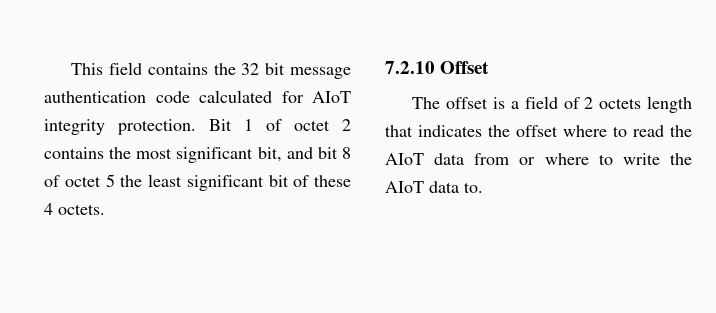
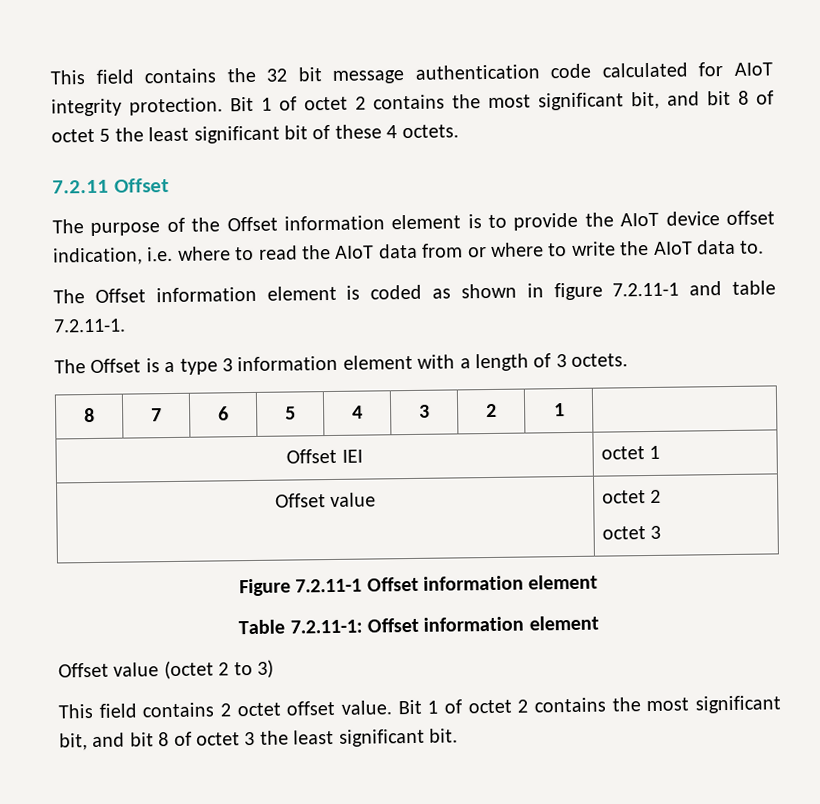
- 7.2.10 Offset
+ 7.2.11 Offset
- The offset is a field of 2 octets length that indicates the offset where to read the AIoT data from or where to write the AIoT data to.
+ The purpose of the Offset information element is to provide the AIoT device offset indication, i.e. where to read the AIoT data from or where to write the AIoT data to.
+ The Offset information element is coded as shown in figure 7.2.11-1 and table 7.2.11-1.
+ The Offset is a type 3 information element with a length of 3 octets.
+ 8 | 7 | 6 | 5 | 4 | 3 | 2 | 1 |
+ Offset IEI | octet 1
+ Offset value | octet 2
+ octet 3
+ Figure 7.2.11-1 Offset information element
+ Table 7.2.11-1: Offset information element
+ Offset value (octet 2 to 3)
+ This field contains 2 octet offset value. Bit 1 of octet 2 contains the most significant bit, and bit 8 of octet 3 the least significant bit.

